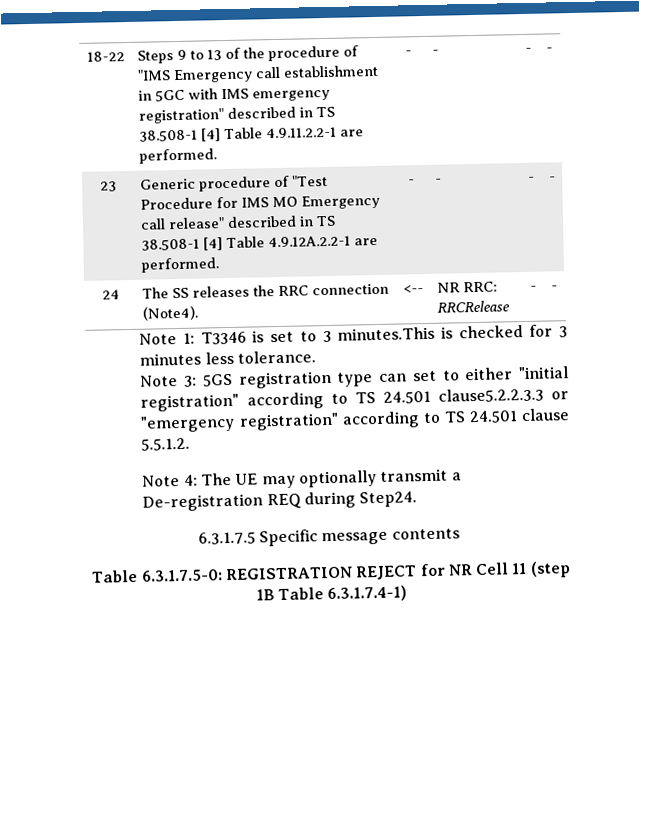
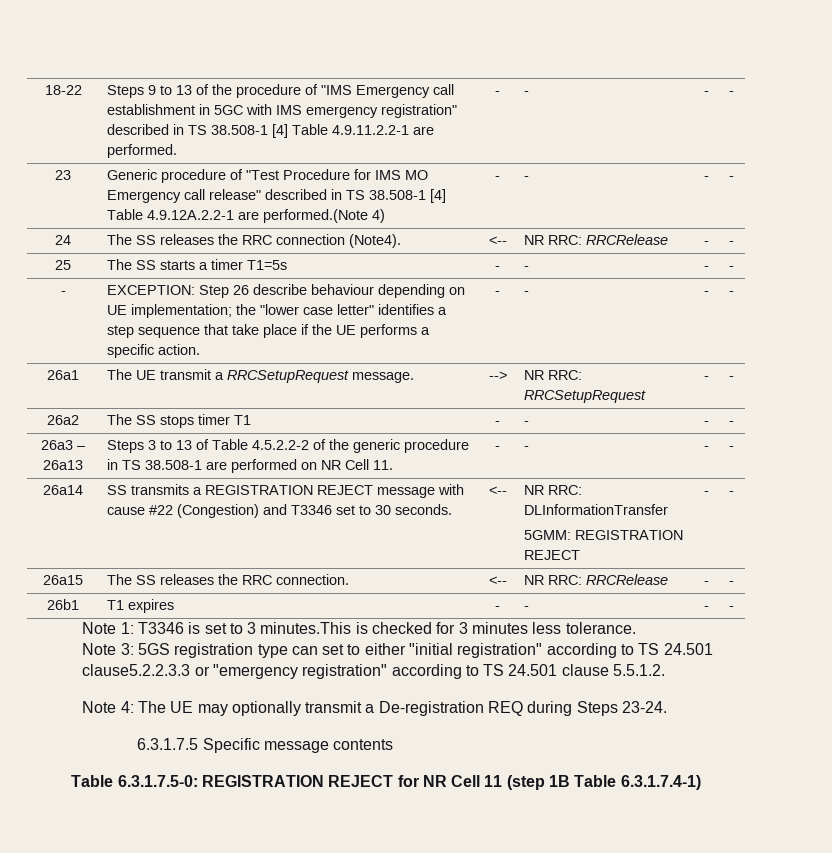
- 23 | Generic procedure of "Test Procedure for IMS MO Emergency call release" described in TS 38.508-1 [4] Table 4.9.12A.2.2-1 are performed. | - | - | - | -
+ 23 | Generic procedure of "Test Procedure for IMS MO Emergency call release" described in TS 38.508-1 [4] Table 4.9.12A.2.2-1 are performed.(Note 4) | - | - | - | -
+ 25 | The SS starts a timer T1=5s | - | - | - | -
+ - | EXCEPTION: Step 26 describe behaviour depending on UE implementation; the "lower case letter" identifies a step sequence that take place if the UE performs a specific action. | - | - | - | -
+ 26a1 | The UE transmit a RRCSetupRequest message. | --> | NR RRC: RRCSetupRequest | - | -
+ 26a2 | The SS stops timer T1 | - | - | - | -
+ 26a3 – 26a13 | Steps 3 to 13 of Table 4.5.2.2-2 of the generic procedure in TS 38.508-1 are performed on NR Cell 11. | - | - | - | -
+ 26a14 | SS transmits a REGISTRATION REJECT message with cause #22 (Congestion) and T3346 set to 30 seconds. | <-- | NR RRC: DLInformationTransfer
+ 5GMM: REGISTRATION REJECT | - | -
+ 26a15 | The SS releases the RRC connection. | <-- | NR RRC: RRCRelease | - | -
+ 26b1 | T1 expires | - | - | - | -
- Note 4: The UE may optionally transmit a De-registration REQ during Step24.
+ Note 4: The UE may optionally transmit a De-registration REQ during Steps 23-24.

